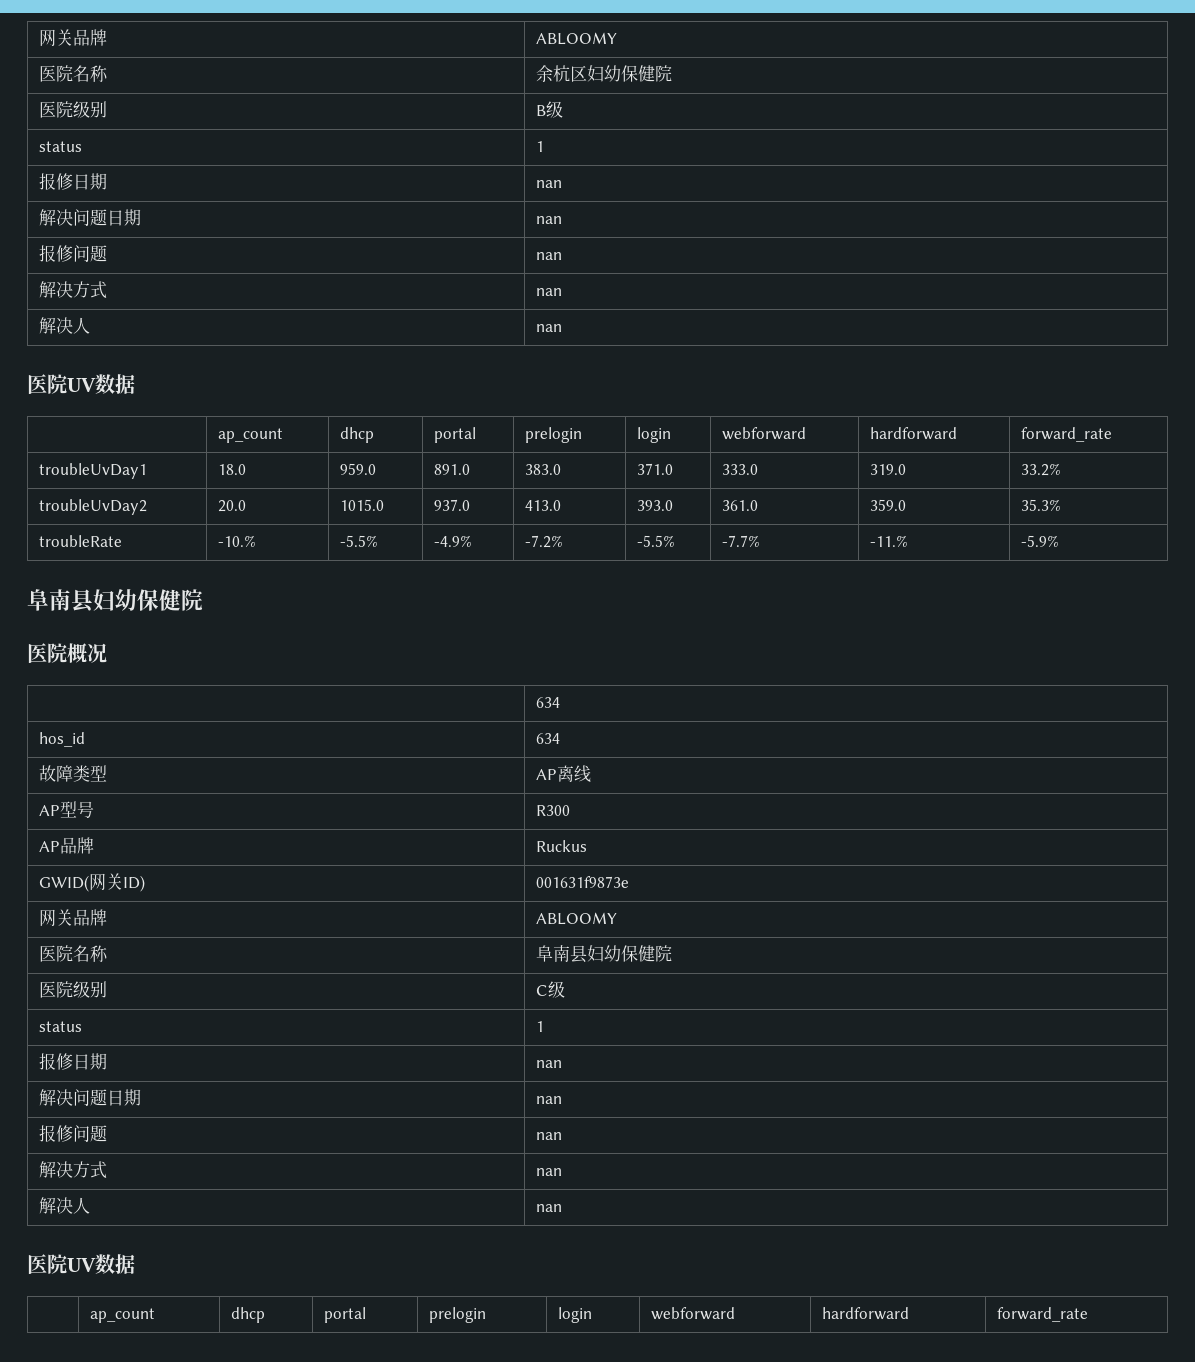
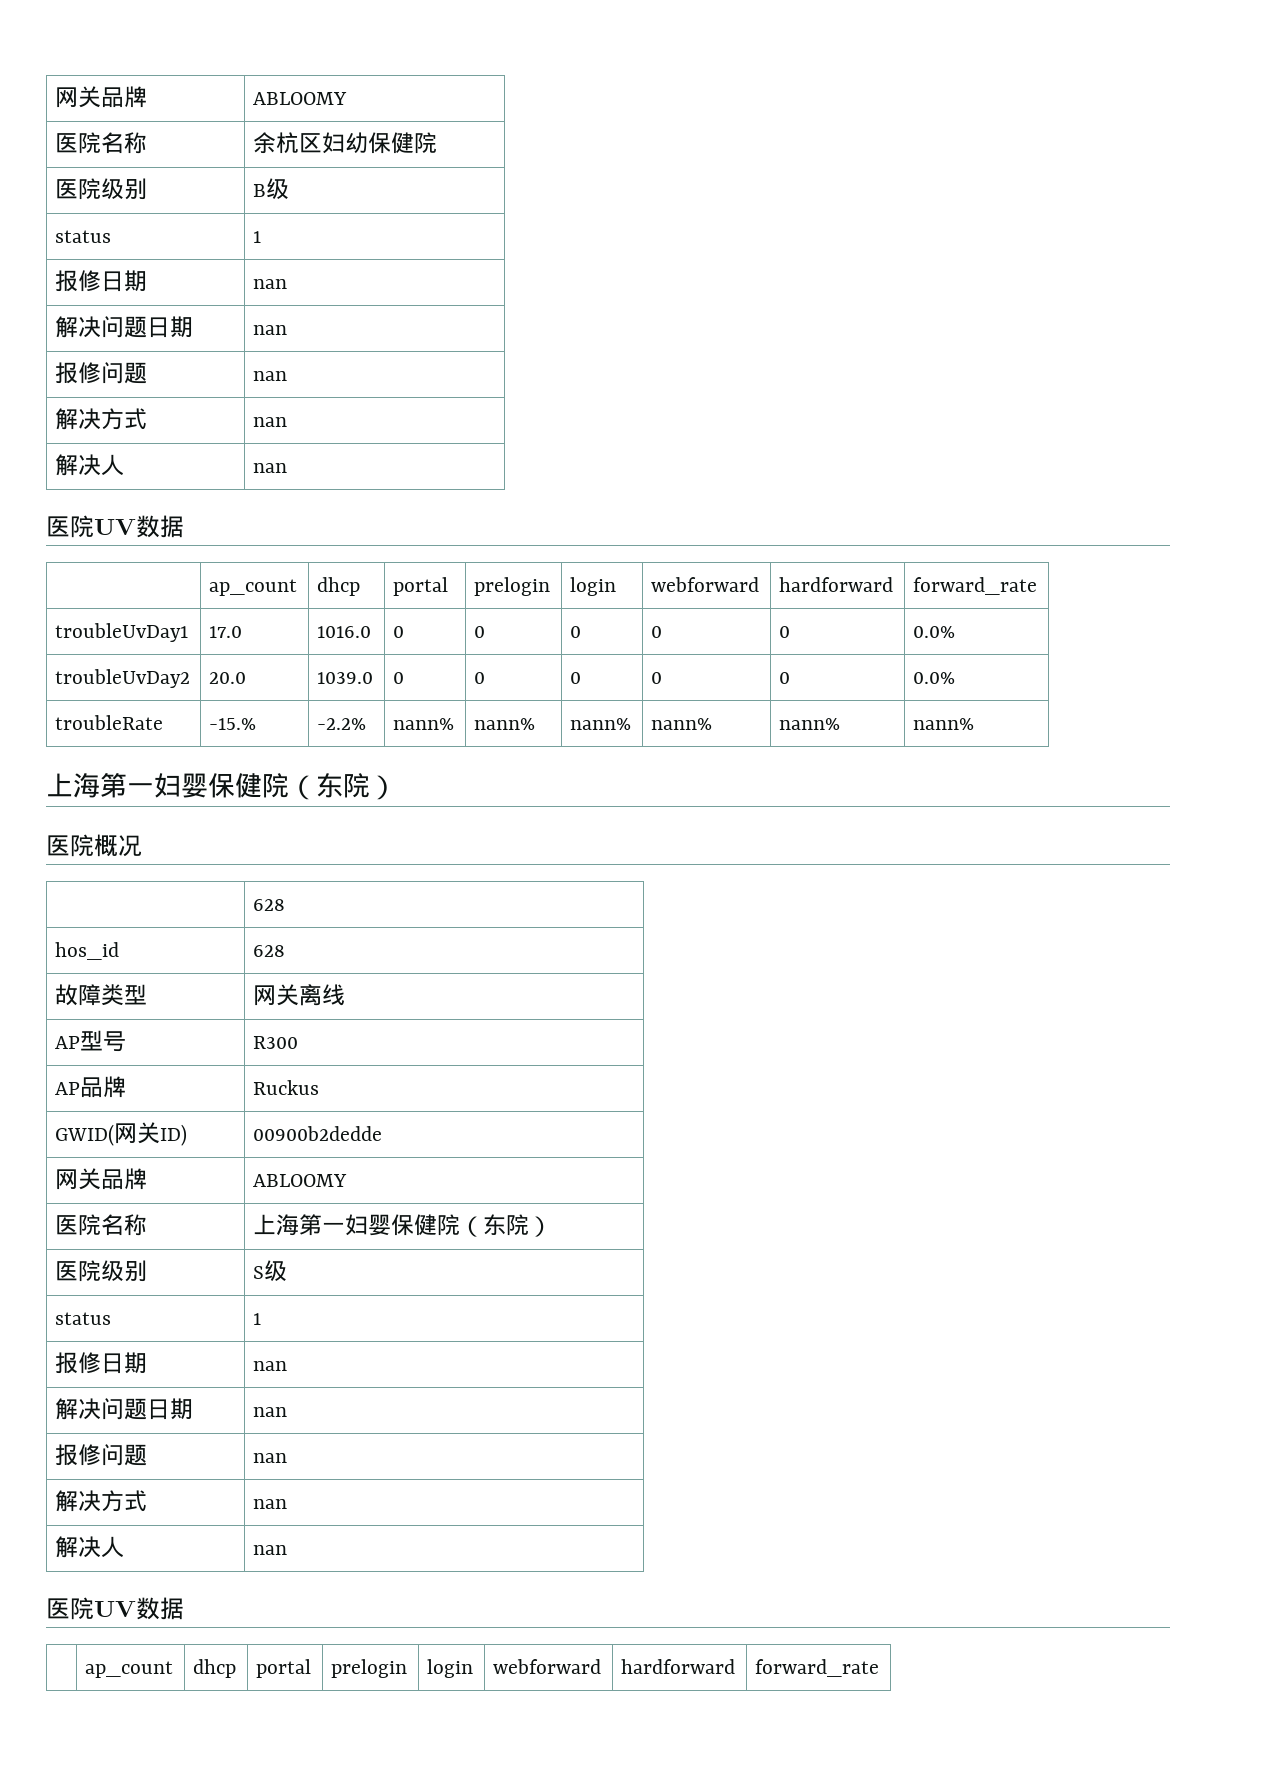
- troubleUvDay1 | 18.0 | 959.0 | 891.0 | 383.0 | 371.0 | 333.0 | 319.0 | 33.2%
- troubleUvDay2 | 20.0 | 1015.0 | 937.0 | 413.0 | 393.0 | 361.0 | 359.0 | 35.3%
- troubleRate | -10.% | -5.5% | -4.9% | -7.2% | -5.5% | -7.7% | -11.% | -5.9%
- 阜南县妇幼保健院
+ troubleUvDay1 | 17.0 | 1016.0 | 0 | 0 | 0 | 0 | 0 | 0.0%
+ troubleUvDay2 | 20.0 | 1039.0 | 0 | 0 | 0 | 0 | 0 | 0.0%
+ troubleRate | -15.% | -2.2% | nann% | nann% | nann% | nann% | nann% | nann%
+ 上海第一妇婴保健院（东院）
  医院概况
- | 634
+ | 628
- hos_id | 634
+ hos_id | 628
- 故障类型 | AP离线
+ 故障类型 | 网关离线
- GWID(网关ID) | 001631f9873e
+ GWID(网关ID) | 00900b2dedde
  网关品牌 | ABLOOMY
- 医院名称 | 阜南县妇幼保健院
- 医院级别 | C级
+ 医院名称 | 上海第一妇婴保健院（东院）
+ 医院级别 | S级

